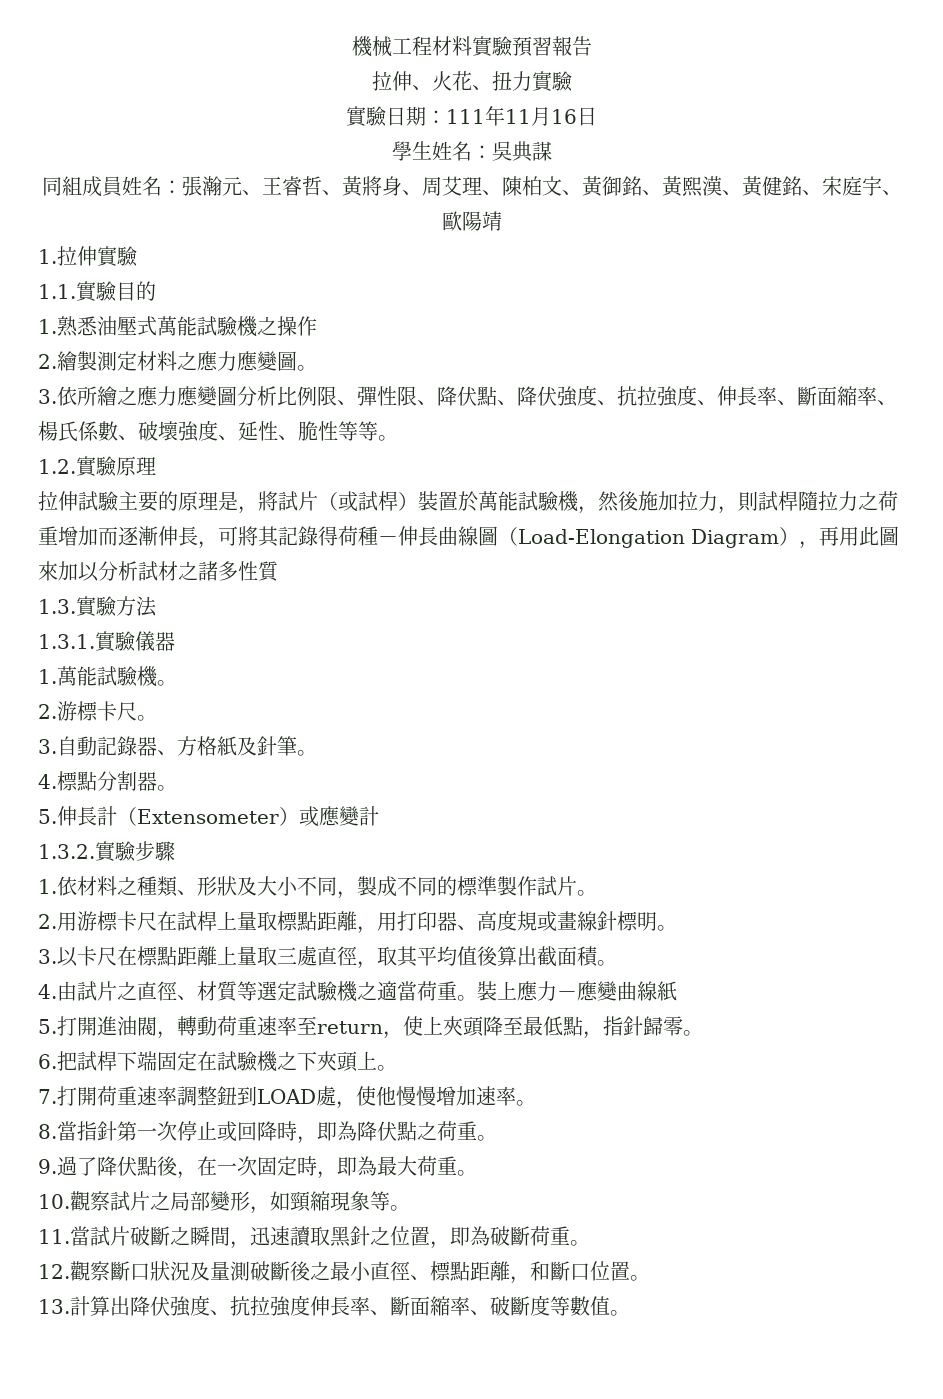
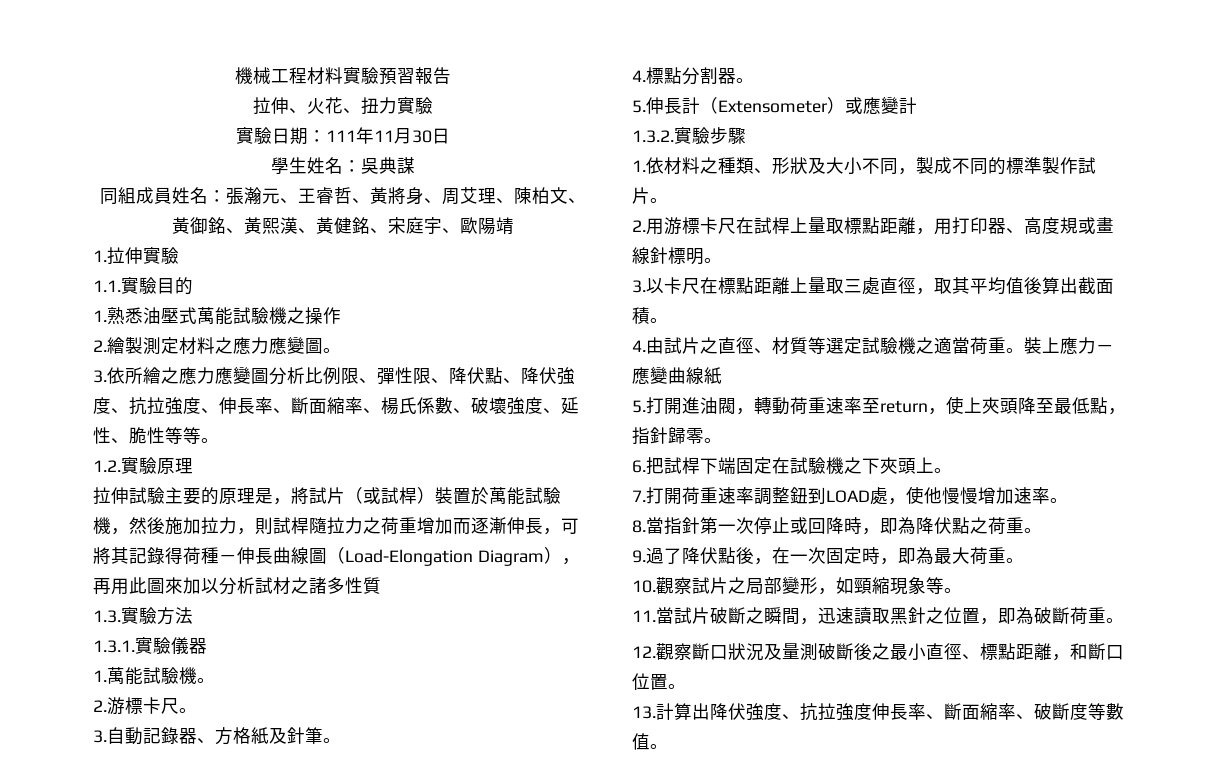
- 實驗日期：111年11月16日
+ 實驗日期：111年11月30日

